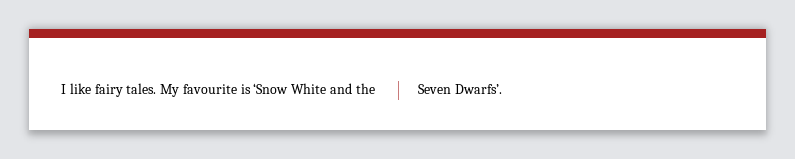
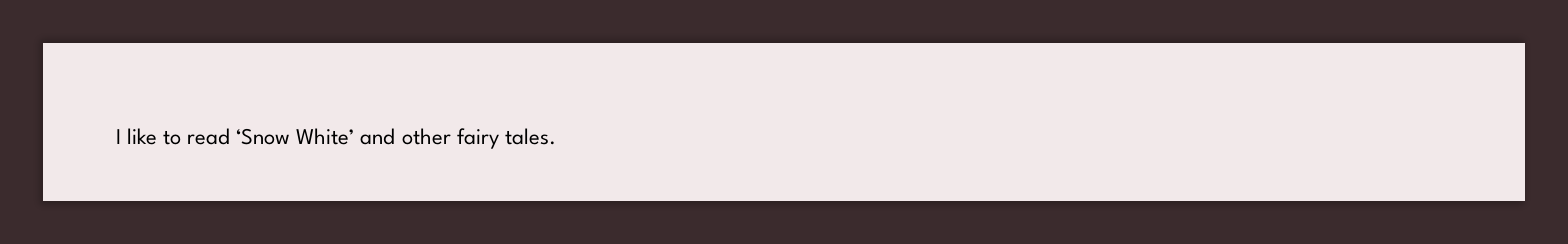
- I like fairy tales. My favourite is ‘Snow White and the Seven Dwarfs’.
+ I like to read ‘Snow White’ and other fairy tales.

